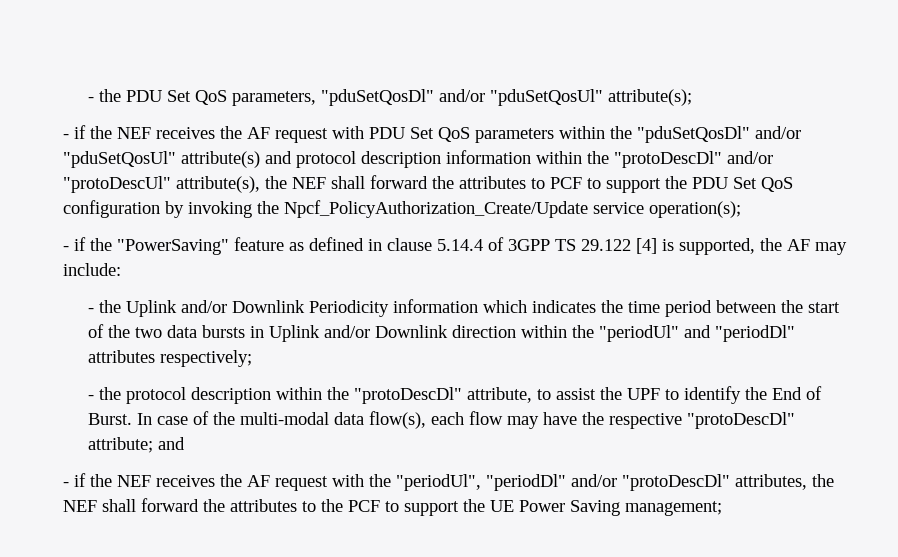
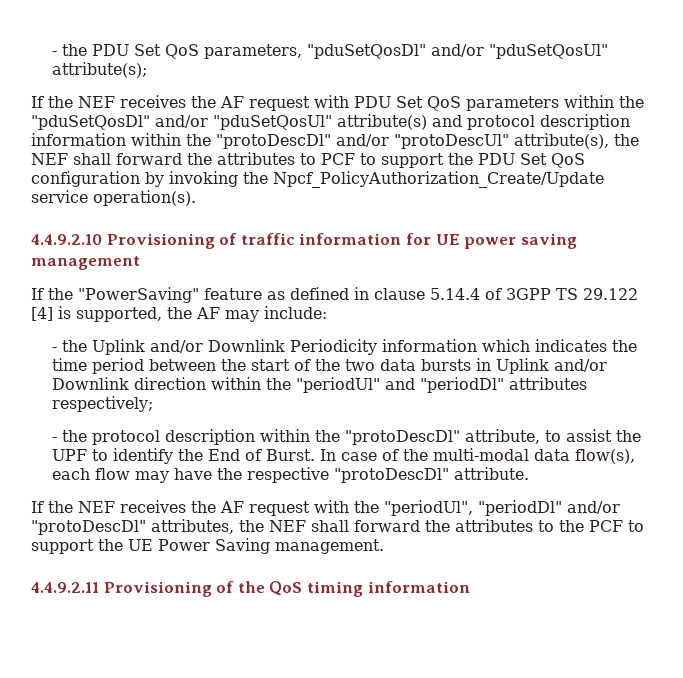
- - if the NEF receives the AF request with PDU Set QoS parameters within the "pduSetQosDl" and/or "pduSetQosUl" attribute(s) and protocol description information within the "protoDescDl" and/or "protoDescUl" attribute(s), the NEF shall forward the attributes to PCF to support the PDU Set QoS configuration by invoking the Npcf_PolicyAuthorization_Create/Update service operation(s);
- - if the "PowerSaving" feature as defined in clause 5.14.4 of 3GPP TS 29.122 [4] is supported, the AF may include:
+ If the NEF receives the AF request with PDU Set QoS parameters within the "pduSetQosDl" and/or "pduSetQosUl" attribute(s) and protocol description information within the "protoDescDl" and/or "protoDescUl" attribute(s), the NEF shall forward the attributes to PCF to support the PDU Set QoS configuration by invoking the Npcf_PolicyAuthorization_Create/Update service operation(s).
+ 4.4.9.2.10 Provisioning of traffic information for UE power saving management
+ If the "PowerSaving" feature as defined in clause 5.14.4 of 3GPP TS 29.122 [4] is supported, the AF may include:
- In case of the multi-modal data flow(s), each flow may have the respective "protoDescDl" attribute; and
- - if the NEF receives the AF request with the "periodUl", "periodDl" and/or "protoDescDl" attributes, the NEF shall forward the attributes to the PCF to support the UE Power Saving management;
+ In case of the multi-modal data flow(s), each flow may have the respective "protoDescDl" attribute.
+ If the NEF receives the AF request with the "periodUl", "periodDl" and/or "protoDescDl" attributes, the NEF shall forward the attributes to the PCF to support the UE Power Saving management.
+ 4.4.9.2.11 Provisioning of the QoS timing information

